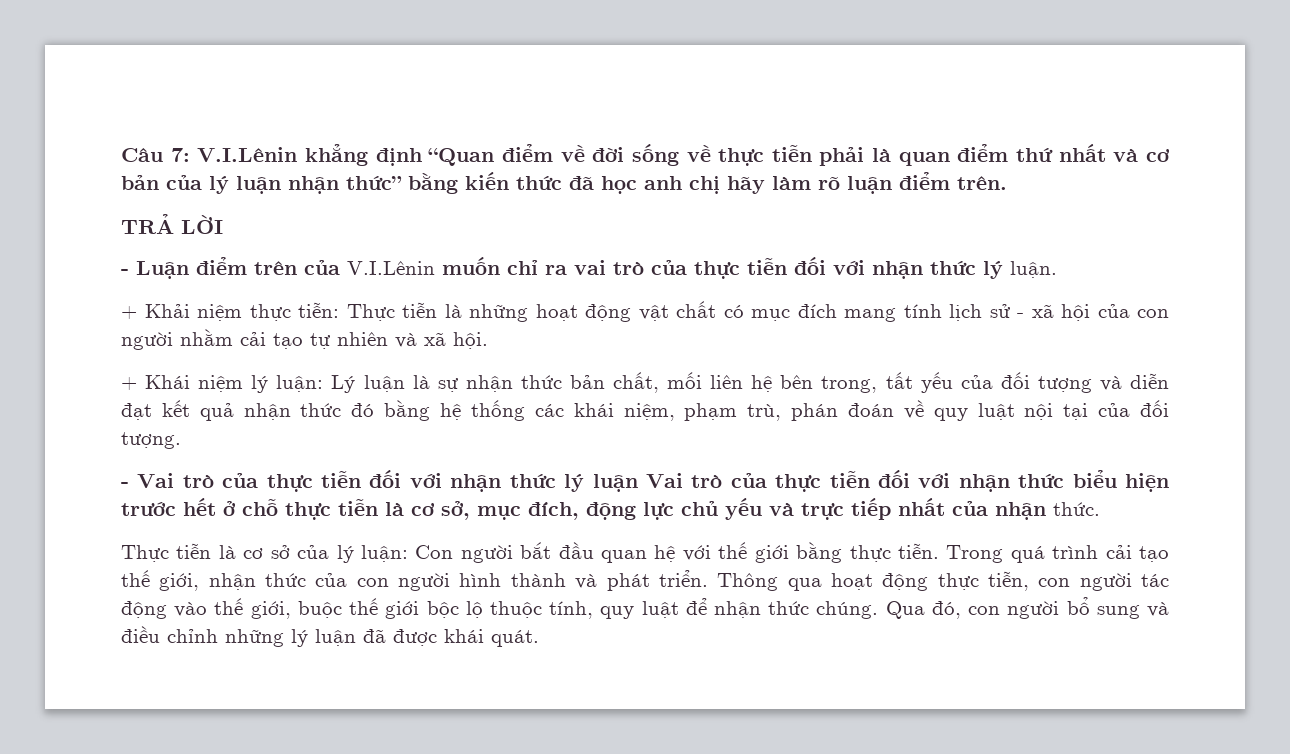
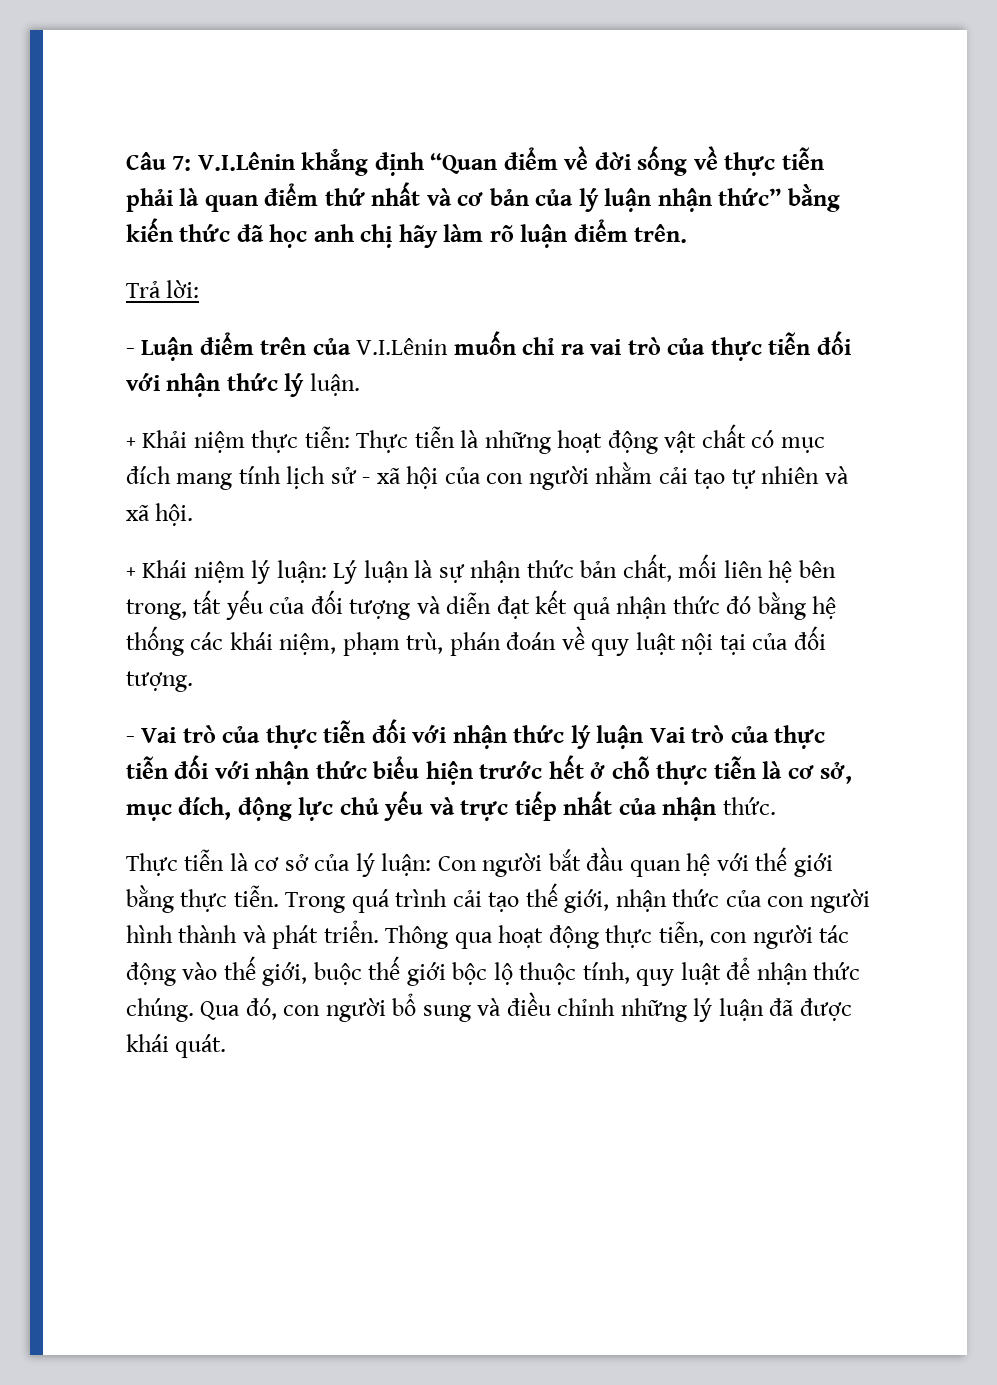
- TRẢ LỜI
+ Trả lời:

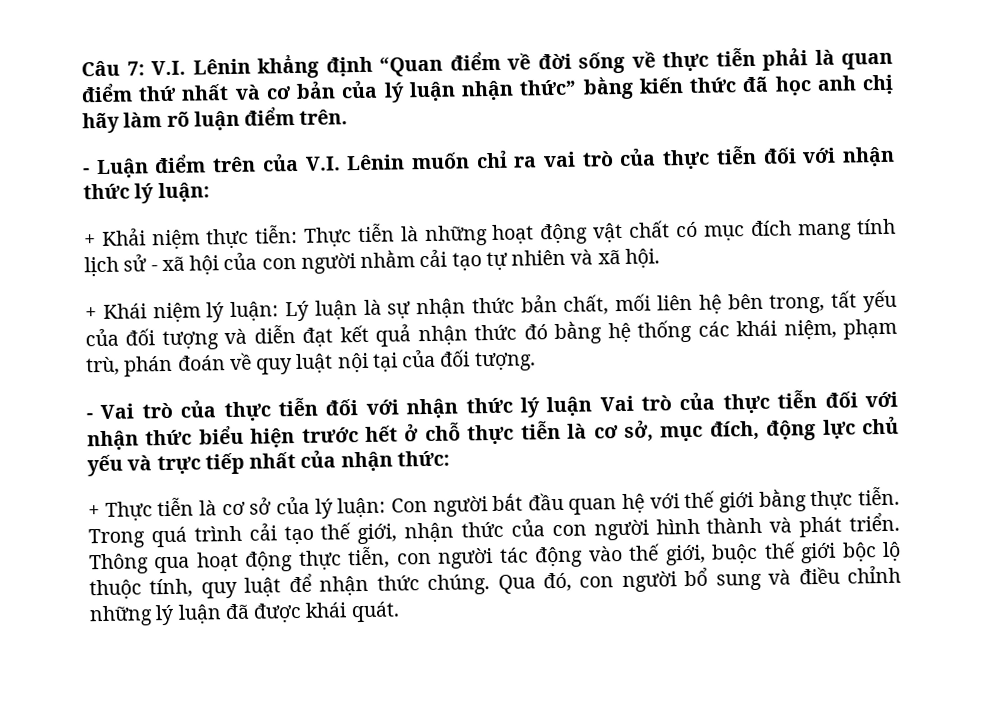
- Câu 7: V.I.Lênin khẳng định “Quan điểm về đời sống về thực tiễn phải là quan điểm thứ nhất và cơ bản của lý luận nhận thức” bằng kiến thức đã học anh chị hãy làm rõ luận điểm trên.
+ Câu 7: V.I. Lênin khẳng định “Quan điểm về đời sống về thực tiễn phải là quan điểm thứ nhất và cơ bản của lý luận nhận thức” bằng kiến thức đã học anh chị hãy làm rõ luận điểm trên.
- Trả lời:
- - Luận điểm trên của V.I.Lênin muốn chỉ ra vai trò của thực tiễn đối với nhận thức lý luận.
+ - Luận điểm trên của V.I. Lênin muốn chỉ ra vai trò của thực tiễn đối với nhận thức lý luận:
- - Vai trò của thực tiễn đối với nhận thức lý luận Vai trò của thực tiễn đối với nhận thức biểu hiện trước hết ở chỗ thực tiễn là cơ sở, mục đích, động lực chủ yếu và trực tiếp nhất của nhận thức.
- Thực tiễn là cơ sở của lý luận:
+ - Vai trò của thực tiễn đối với nhận thức lý luận Vai trò của thực tiễn đối với nhận thức biểu hiện trước hết ở chỗ thực tiễn là cơ sở, mục đích, động lực chủ yếu và trực tiếp nhất của nhận thức:
+ + Thực tiễn là cơ sở của lý luận:

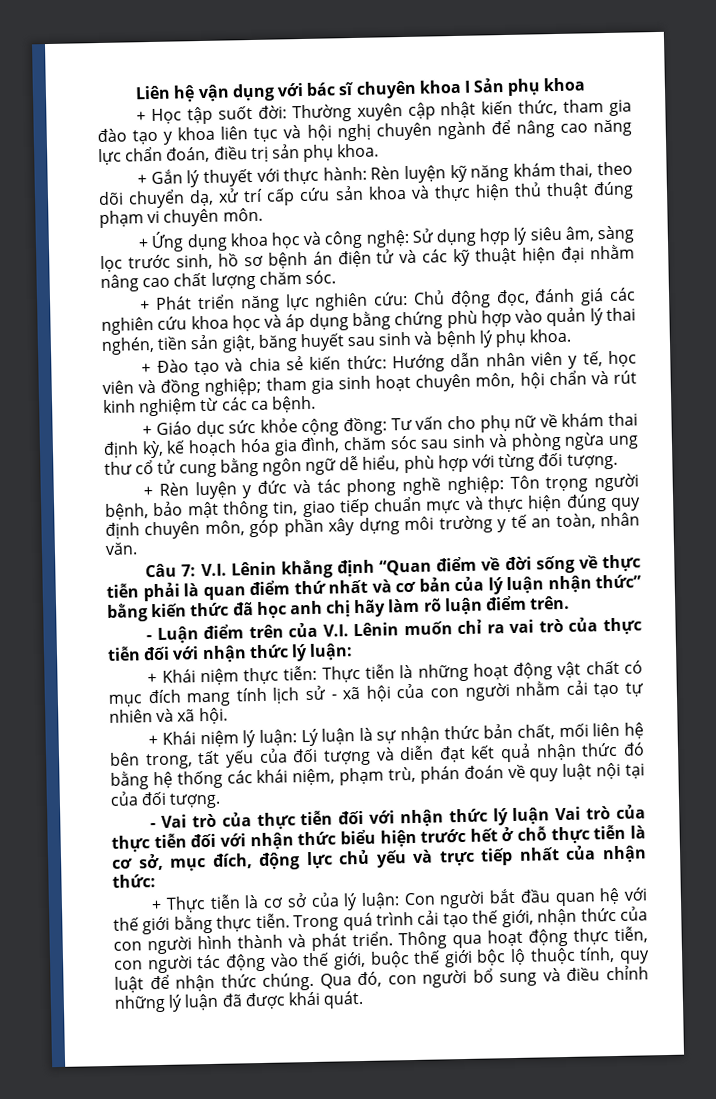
+ Liên hệ vận dụng với bác sĩ chuyên khoa I Sản phụ khoa
+ + Học tập suốt đời: Thường xuyên cập nhật kiến thức, tham gia đào tạo y khoa liên tục và hội nghị chuyên ngành để nâng cao năng lực chẩn đoán, điều trị sản phụ khoa.
+ + Gắn lý thuyết với thực hành: Rèn luyện kỹ năng khám thai, theo dõi chuyển dạ, xử trí cấp cứu sản khoa và thực hiện thủ thuật đúng phạm vi chuyên môn.
+ + Ứng dụng khoa học và công nghệ: Sử dụng hợp lý siêu âm, sàng lọc trước sinh, hồ sơ bệnh án điện tử và các kỹ thuật hiện đại nhằm nâng cao chất lượng chăm sóc.
+ + Phát triển năng lực nghiên cứu: Chủ động đọc, đánh giá các nghiên cứu khoa học và áp dụng bằng chứng phù hợp vào quản lý thai nghén, tiền sản giật, băng huyết sau sinh và bệnh lý phụ khoa.
+ + Đào tạo và chia sẻ kiến thức: Hướng dẫn nhân viên y tế, học viên và đồng nghiệp; tham gia sinh hoạt chuyên môn, hội chẩn và rút kinh nghiệm từ các ca bệnh.
+ + Giáo dục sức khỏe cộng đồng: Tư vấn cho phụ nữ về khám thai định kỳ, kế hoạch hóa gia đình, chăm sóc sau sinh và phòng ngừa ung thư cổ tử cung bằng ngôn ngữ dễ hiểu, phù hợp với từng đối tượng.
+ + Rèn luyện y đức và tác phong nghề nghiệp: Tôn trọng người bệnh, bảo mật thông tin, giao tiếp chuẩn mực và thực hiện đúng quy định chuyên môn, góp phần xây dựng môi trường y tế an toàn, nhân văn.
- + Khải niệm thực tiễn: Thực tiễn là những hoạt động vật chất có mục đích mang tính lịch sử - xã hội của con người nhằm cải tạo tự nhiên và xã hội.
+ + Khái niệm thực tiễn: Thực tiễn là những hoạt động vật chất có mục đích mang tính lịch sử - xã hội của con người nhằm cải tạo tự nhiên và xã hội.

